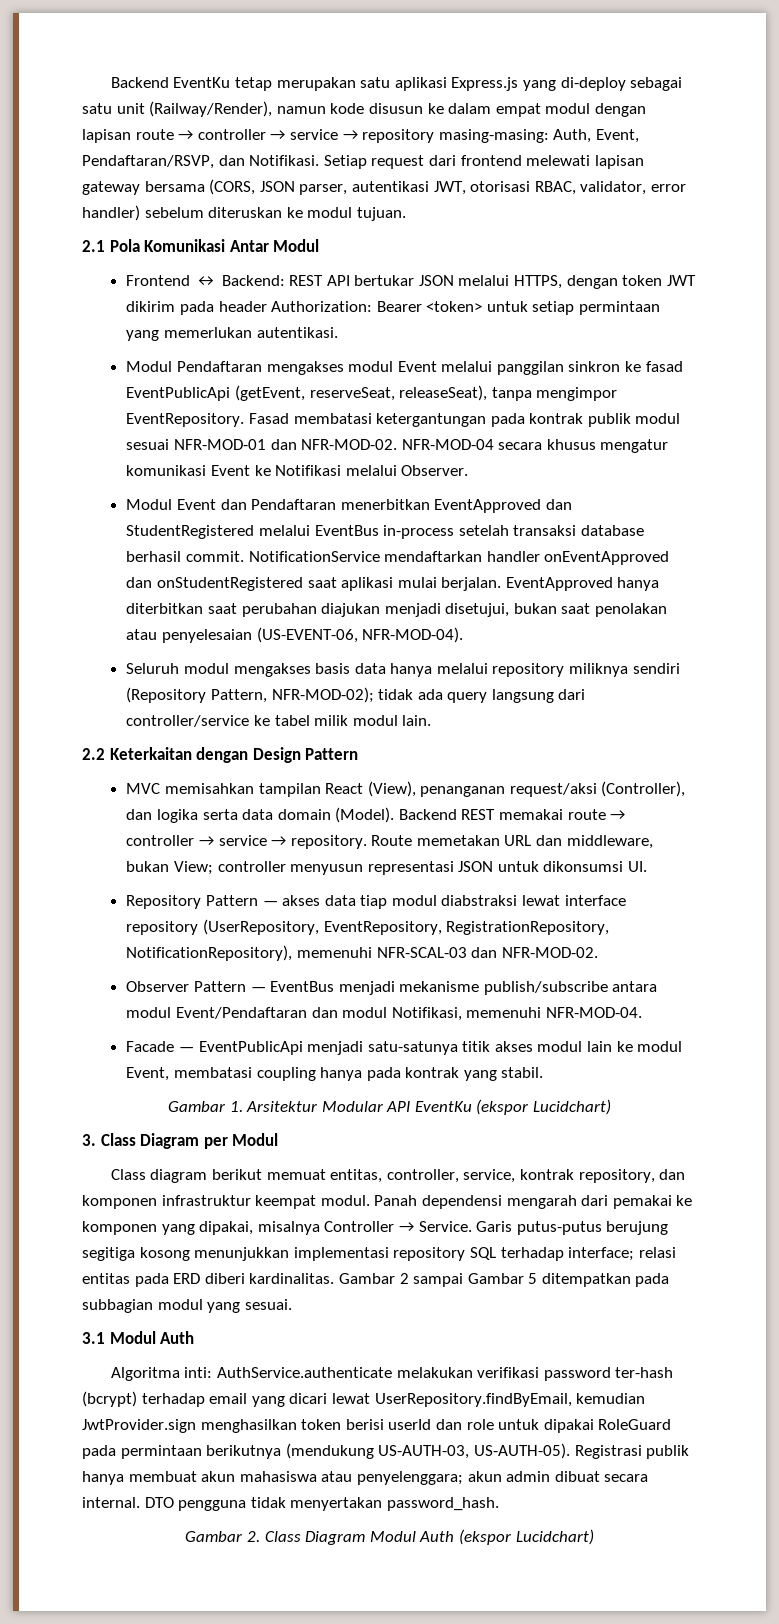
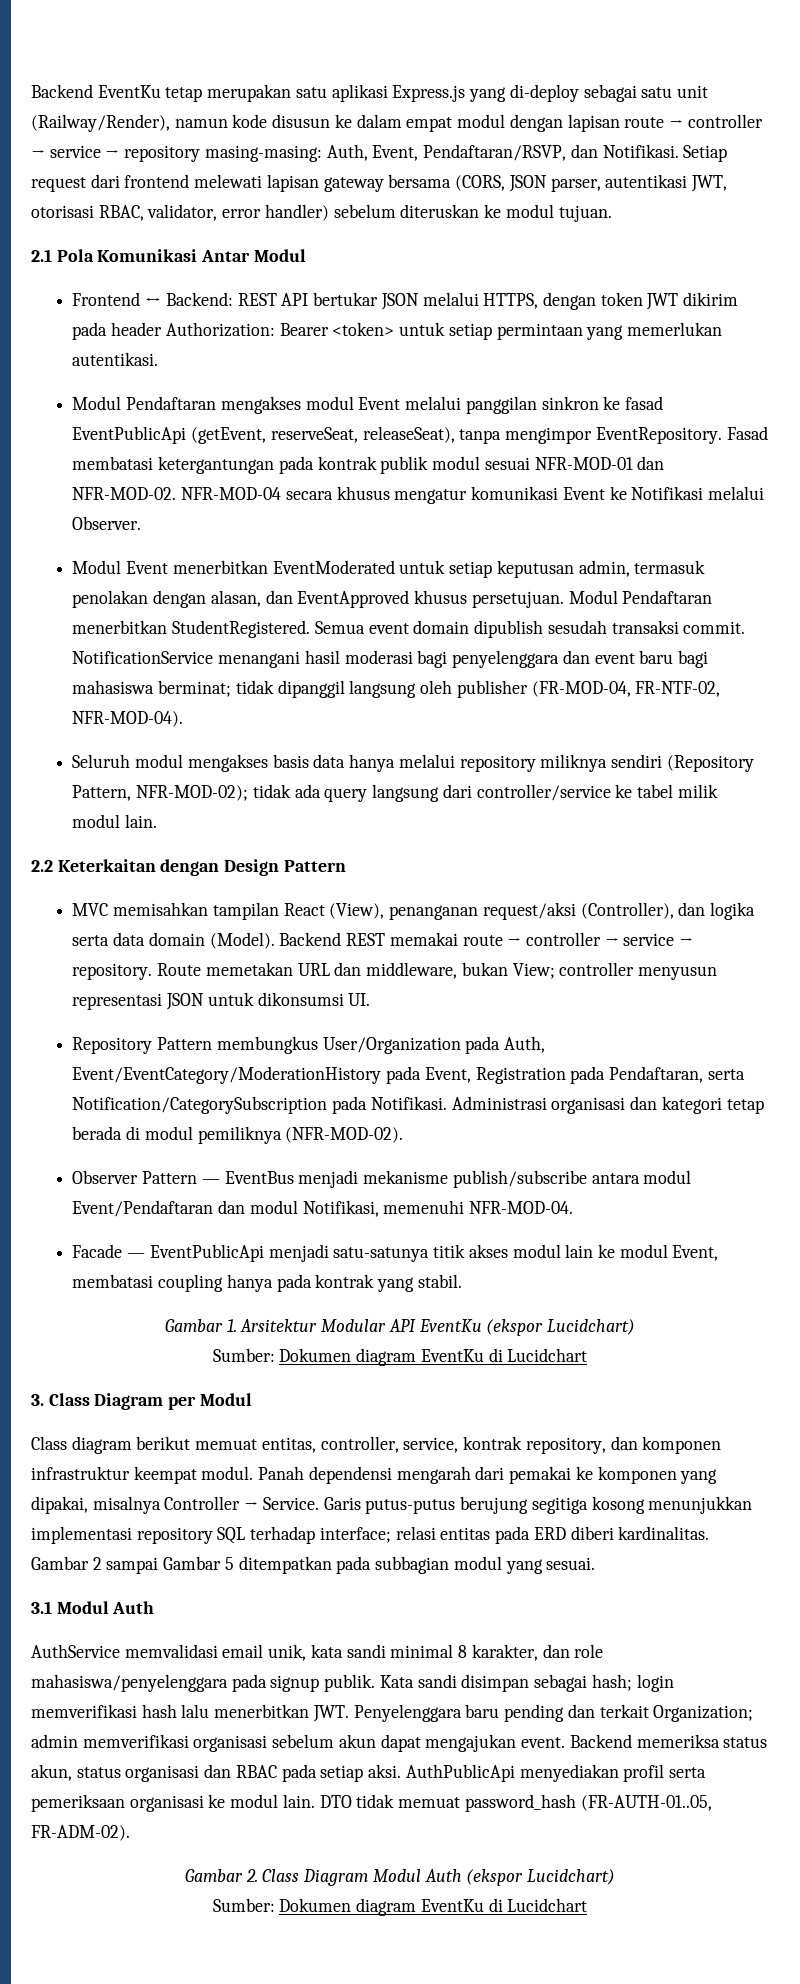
- Modul Event dan Pendaftaran menerbitkan EventApproved dan StudentRegistered melalui EventBus in-process setelah transaksi database berhasil commit. NotificationService mendaftarkan handler onEventApproved dan onStudentRegistered saat aplikasi mulai berjalan. EventApproved hanya diterbitkan saat perubahan diajukan menjadi disetujui, bukan saat penolakan atau penyelesaian (US-EVENT-06, NFR-MOD-04).
+ Modul Event menerbitkan EventModerated untuk setiap keputusan admin, termasuk penolakan dengan alasan, dan EventApproved khusus persetujuan. Modul Pendaftaran menerbitkan StudentRegistered. Semua event domain dipublish sesudah transaksi commit. NotificationService menangani hasil moderasi bagi penyelenggara dan event baru bagi mahasiswa berminat; tidak dipanggil langsung oleh publisher (FR-MOD-04, FR-NTF-02, NFR-MOD-04).
- Repository Pattern — akses data tiap modul diabstraksi lewat interface repository (UserRepository, EventRepository, RegistrationRepository, NotificationRepository), memenuhi NFR-SCAL-03 dan NFR-MOD-02.
+ Repository Pattern membungkus User/Organization pada Auth, Event/EventCategory/ModerationHistory pada Event, Registration pada Pendaftaran, serta Notification/CategorySubscription pada Notifikasi. Administrasi organisasi dan kategori tetap berada di modul pemiliknya (NFR-MOD-02).
  Gambar 1. Arsitektur Modular API EventKu (ekspor Lucidchart)
+ Sumber: Dokumen diagram EventKu di Lucidchart
- Algoritma inti: AuthService.authenticate melakukan verifikasi password ter-hash (bcrypt) terhadap email yang dicari lewat UserRepository.findByEmail, kemudian JwtProvider.sign menghasilkan token berisi userId dan role untuk dipakai RoleGuard pada permintaan berikutnya (mendukung US-AUTH-03, US-AUTH-05). Registrasi publik hanya membuat akun mahasiswa atau penyelenggara; akun admin dibuat secara internal. DTO pengguna tidak menyertakan password_hash.
+ AuthService memvalidasi email unik, kata sandi minimal 8 karakter, dan role mahasiswa/penyelenggara pada signup publik. Kata sandi disimpan sebagai hash; login memverifikasi hash lalu menerbitkan JWT. Penyelenggara baru pending dan terkait Organization; admin memverifikasi organisasi sebelum akun dapat mengajukan event. Backend memeriksa status akun, status organisasi dan RBAC pada setiap aksi. AuthPublicApi menyediakan profil serta pemeriksaan organisasi ke modul lain. DTO tidak memuat password_hash (FR-AUTH-01..05, FR-ADM-02).
  Gambar 2. Class Diagram Modul Auth (ekspor Lucidchart)
+ Sumber: Dokumen diagram EventKu di Lucidchart

